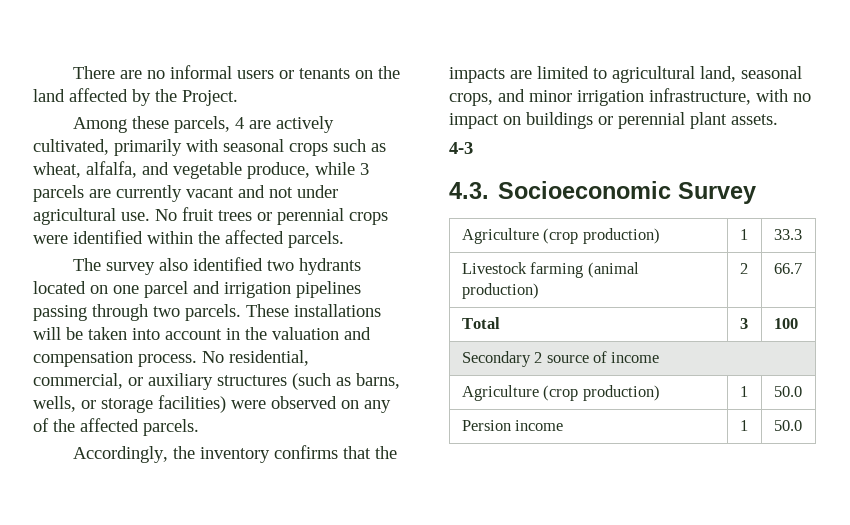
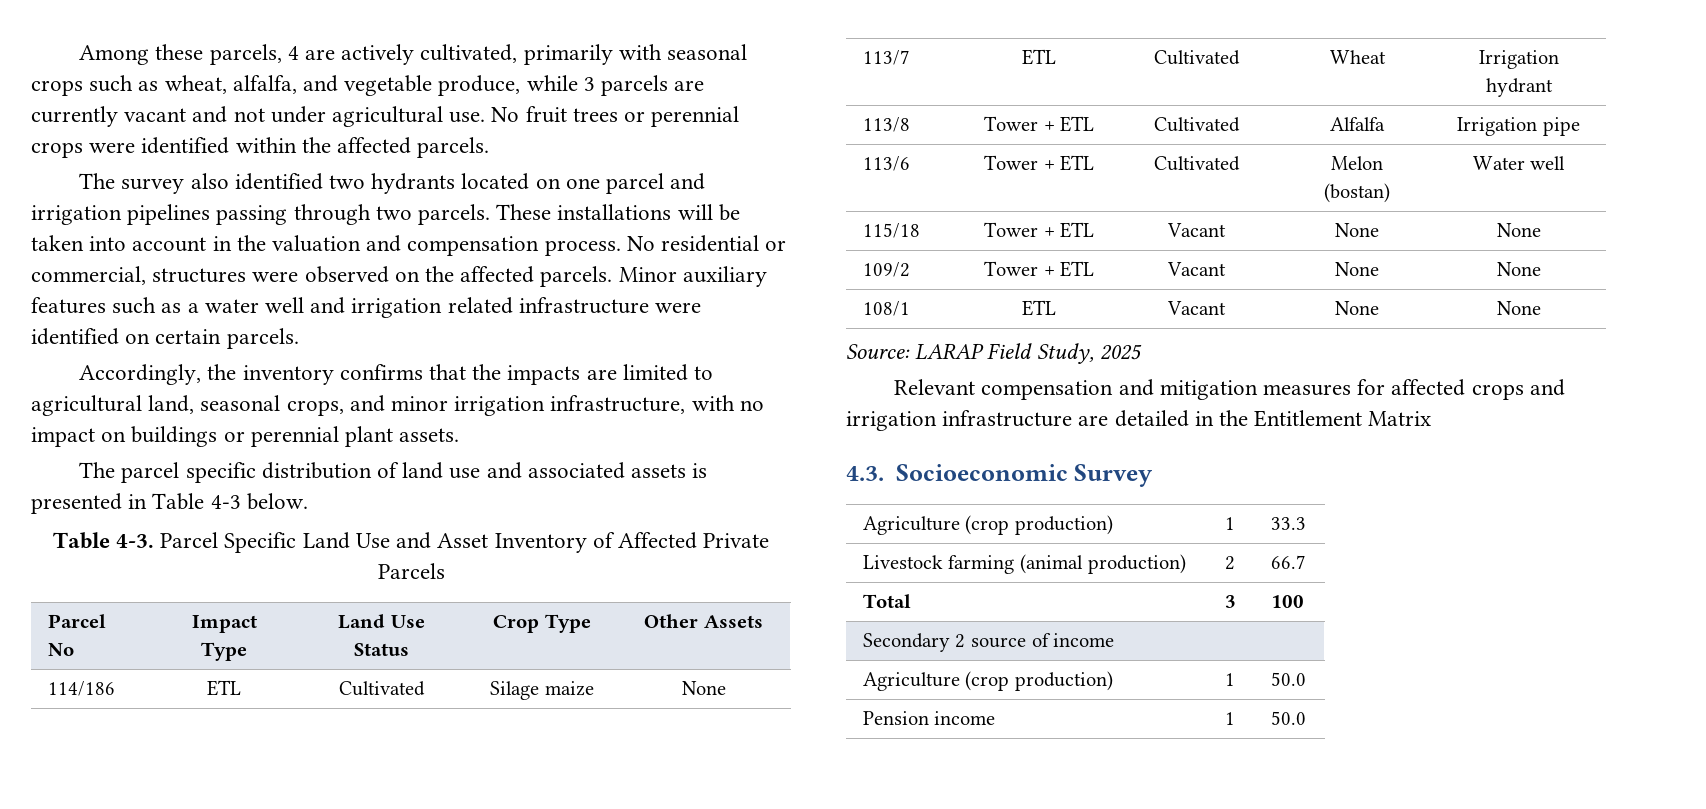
- There are no informal users or tenants on the land affected by the Project.
- No residential, commercial, or auxiliary structures (such as barns, wells, or storage facilities) were observed on any of the affected parcels.
+ No residential or commercial, structures were observed on the affected parcels. Minor auxiliary features such as a water well and irrigation related infrastructure were identified on certain parcels.
- 4-3
+ The parcel specific distribution of land use and associated assets is presented in Table 4-3 below.
+ Table 4-3. Parcel Specific Land Use and Asset Inventory of Affected Private Parcels
+ Parcel No | Impact Type | Land Use Status | Crop Type | Other Assets
+ 114/186 | ETL | Cultivated | Silage maize | None
+ 113/7 | ETL | Cultivated | Wheat | Irrigation hydrant
+ 113/8 | Tower + ETL | Cultivated | Alfalfa | Irrigation pipe
+ 113/6 | Tower + ETL | Cultivated | Melon (bostan) | Water well
+ 115/18 | Tower + ETL | Vacant | None | None
+ 109/2 | Tower + ETL | Vacant | None | None
+ 108/1 | ETL | Vacant | None | None
+ Source: LARAP Field Study, 2025
+ Relevant compensation and mitigation measures for affected crops and irrigation infrastructure are detailed in the Entitlement Matrix
- Persion income | 1 | 50.0
+ Pension income | 1 | 50.0

